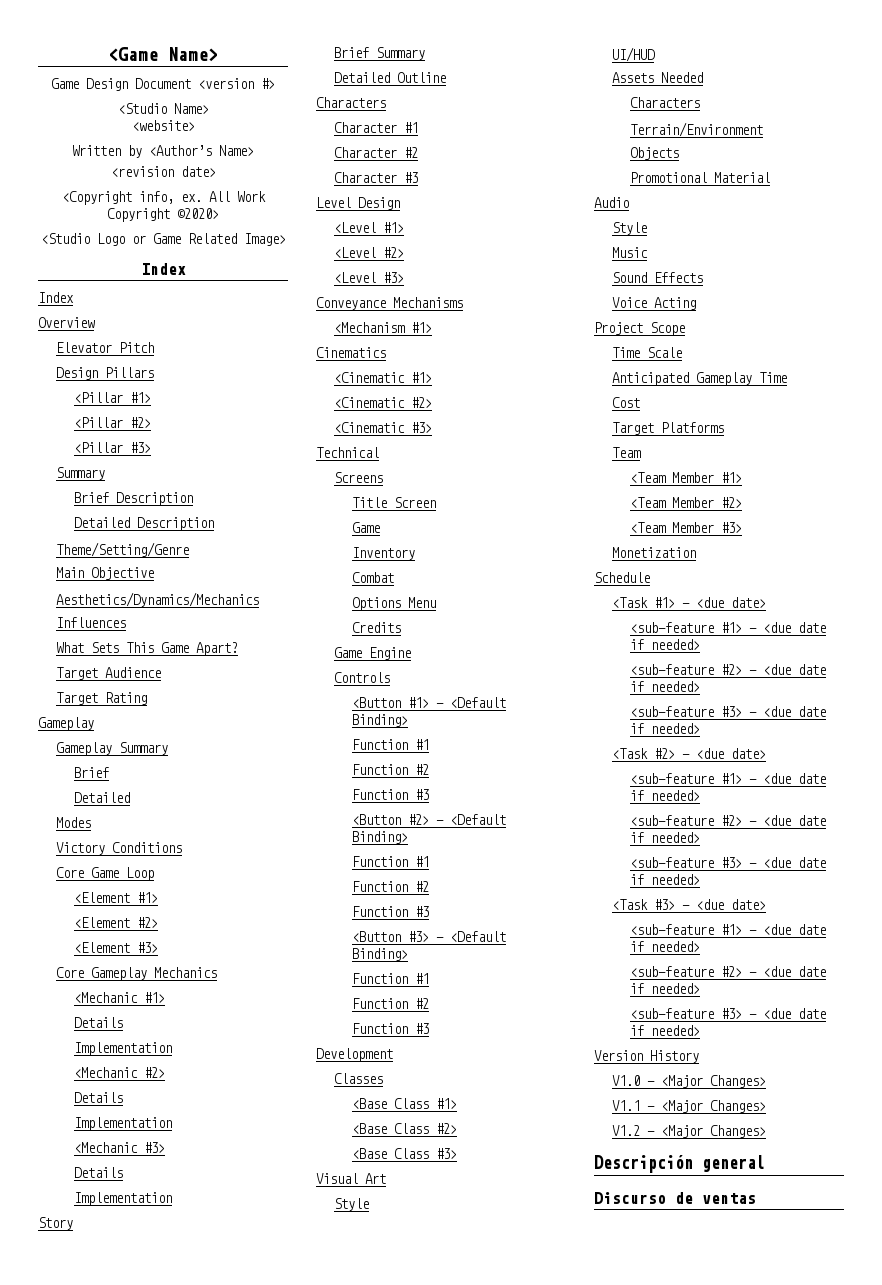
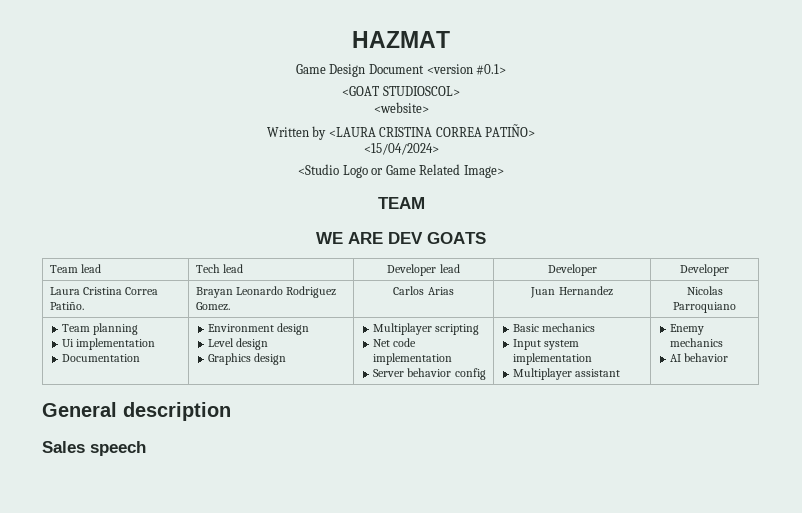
- <Game Name>
+ HAZMAT
- Game Design Document <version #>
- <Studio Name>
+ Game Design Document <version #0.1>
+ <GOAT STUDIOSCOL>
- Written by <Author’s Name>
- <revision date>
- <Copyright info, ex. All Work Copyright ©2020>
+ Written by <LAURA CRISTINA CORREA PATIÑO>
+ <15/04/2024>
  <Studio Logo or Game Related Image>
- Index
- Index
- Overview
- Elevator Pitch
- Design Pillars
- <Pillar #1>
- <Pillar #2>
- <Pillar #3>
- Summary
- Brief Description
- Detailed Description
- Theme/Setting/Genre
- Main Objective
- Aesthetics/Dynamics/Mechanics
- Influences
- What Sets This Game Apart?
- Target Audience
- Target Rating
- Gameplay
- Gameplay Summary
- Brief
- Detailed
- Modes
- Victory Conditions
- Core Game Loop
- <Element #1>
- <Element #2>
- <Element #3>
- Core Gameplay Mechanics
- <Mechanic #1>
- Details
- Implementation
- <Mechanic #2>
- Details
- Implementation
- <Mechanic #3>
- Details
- Implementation
- Story
- Brief Summary
- Detailed Outline
- Characters
- Character #1
- Character #2
- Character #3
- Level Design
- <Level #1>
- <Level #2>
- <Level #3>
- Conveyance Mechanisms
- <Mechanism #1>
- Cinematics
- <Cinematic #1>
- <Cinematic #2>
- <Cinematic #3>
- Technical
- Screens
- Title Screen
- Game
- Inventory
- Combat
- Options Menu
- Credits
- Game Engine
- Controls
- <Button #1> - <Default Binding>
- Function #1
- Function #2
- Function #3
- <Button #2> - <Default Binding>
- Function #1
- Function #2
- Function #3
- <Button #3> - <Default Binding>
- Function #1
- Function #2
- Function #3
- Development
- Classes
- <Base Class #1>
- <Base Class #2>
- <Base Class #3>
- Visual Art
- Style
- UI/HUD
- Assets Needed
- Characters
- Terrain/Environment
- Objects
- Promotional Material
- Audio
- Style
- Music
- Sound Effects
- Voice Acting
- Project Scope
- Time Scale
- Anticipated Gameplay Time
- Cost
- Target Platforms
- Team
- <Team Member #1>
- <Team Member #2>
- <Team Member #3>
- Monetization
- Schedule
- <Task #1> - <due date>
- <sub-feature #1> - <due date if needed>
- <sub-feature #2> - <due date if needed>
- <sub-feature #3> - <due date if needed>
- <Task #2> - <due date>
- <sub-feature #1> - <due date if needed>
- <sub-feature #2> - <due date if needed>
- <sub-feature #3> - <due date if needed>
- <Task #3> - <due date>
- <sub-feature #1> - <due date if needed>
- <sub-feature #2> - <due date if needed>
- <sub-feature #3> - <due date if needed>
- Version History
- V1.0 - <Major Changes>
- V1.1 - <Major Changes>
- V1.2 - <Major Changes>
- Descripción general
- Discurso de ventas
+ TEAM
+ WE ARE DEV GOATS
+ Team lead | Tech lead | Developer lead | Developer | Developer
+ Laura Cristina Correa Patiño. | Brayan Leonardo Rodriguez Gomez. | Carlos Arias | Juan Hernandez | Nicolas Parroquiano
+ Team planning
+ Ui implementation
+ Documentation | Environment design
+ Level design
+ Graphics design | Multiplayer scripting
+ Net code implementation
+ Server behavior config | Basic mechanics
+ Input system implementation
+ Multiplayer assistant | Enemy mechanics
+ AI behavior
+ General description
+ Sales speech

